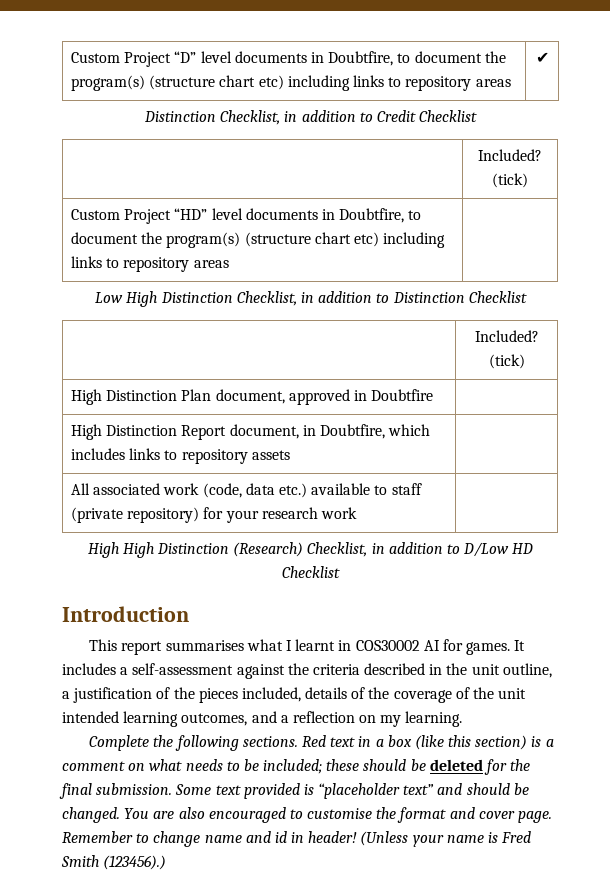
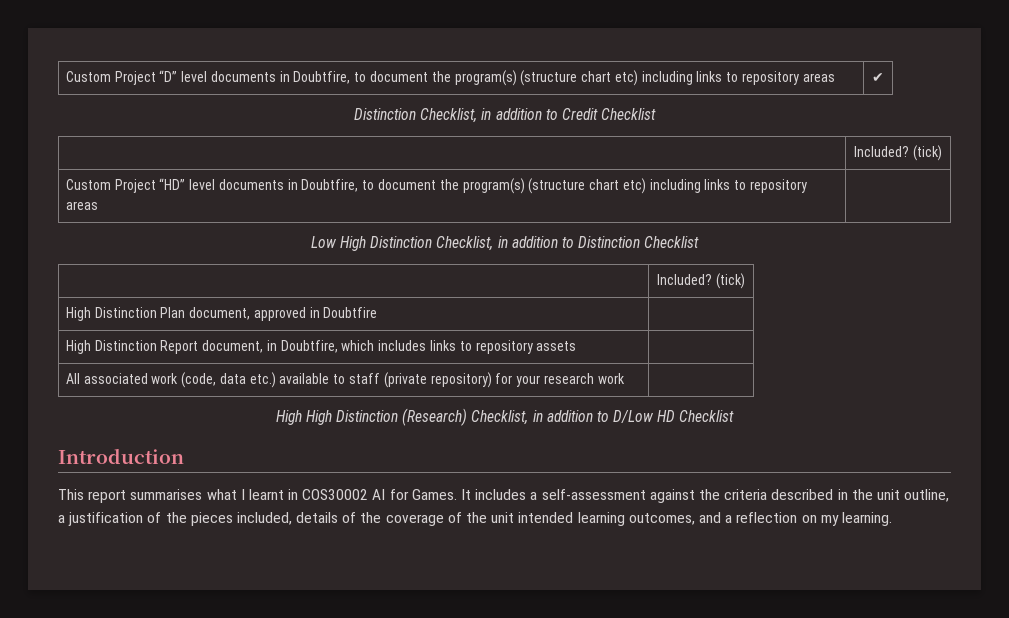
- This report summarises what I learnt in COS30002 AI for games.
+ This report summarises what I learnt in COS30002 AI for Games.
- Complete the following sections. Red text in a box (like this section) is a comment on what needs to be included; these should be deleted for the final submission. Some text provided is “placeholder text” and should be changed. You are also encouraged to customise the format and cover page. Remember to change name and id in header! (Unless your name is Fred Smith (123456).)

